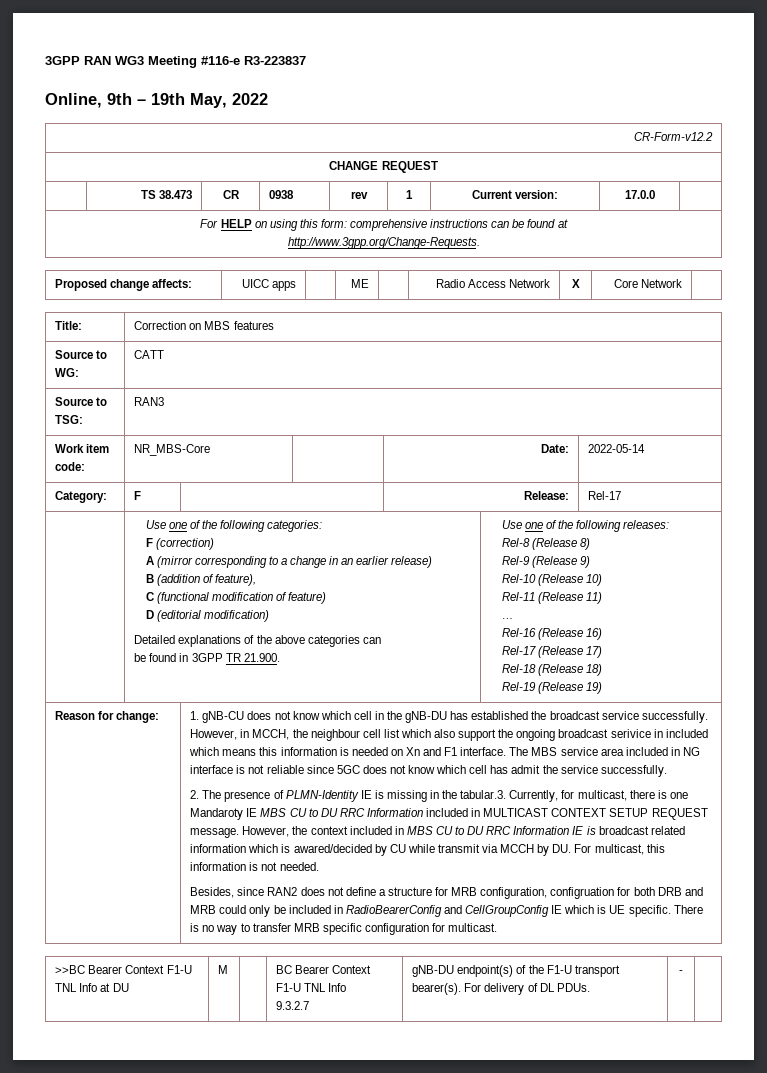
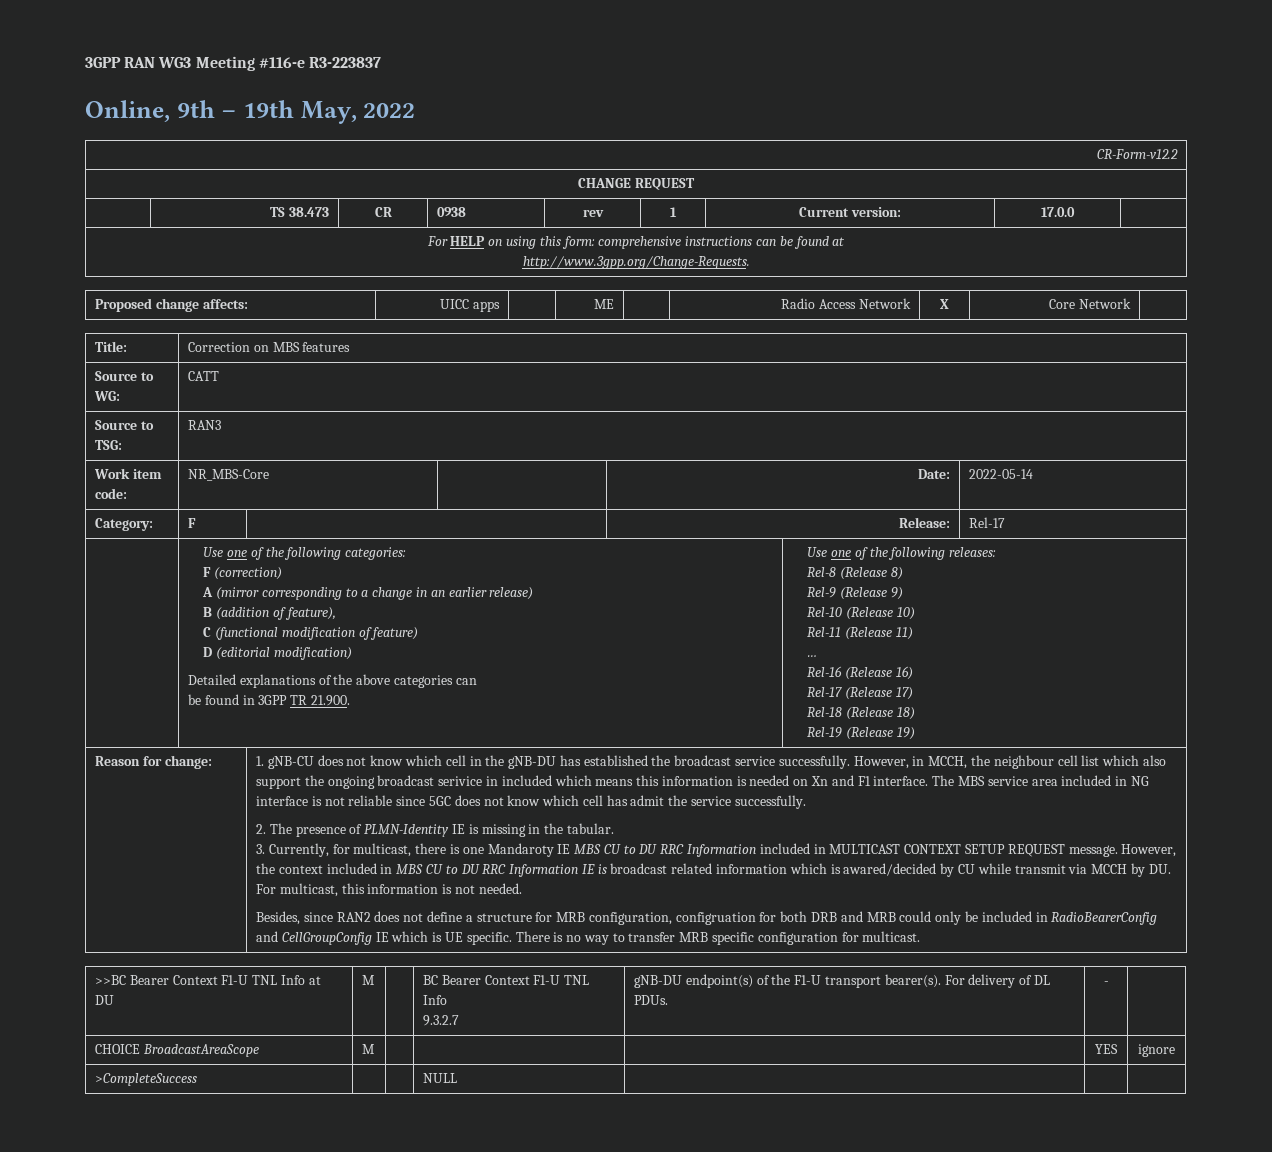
- 2. The presence of PLMN-Identity IE is missing in the tabular.3. Currently, for multicast, there is one Mandaroty IE MBS CU to DU RRC Information included in MULTICAST CONTEXT SETUP REQUEST message.
+ 2. The presence of PLMN-Identity IE is missing in the tabular.
+ 3. Currently, for multicast, there is one Mandaroty IE MBS CU to DU RRC Information included in MULTICAST CONTEXT SETUP REQUEST message.
+ CHOICE BroadcastAreaScope | M | | | | YES | ignore
+ >CompleteSuccess | | | NULL | | |

